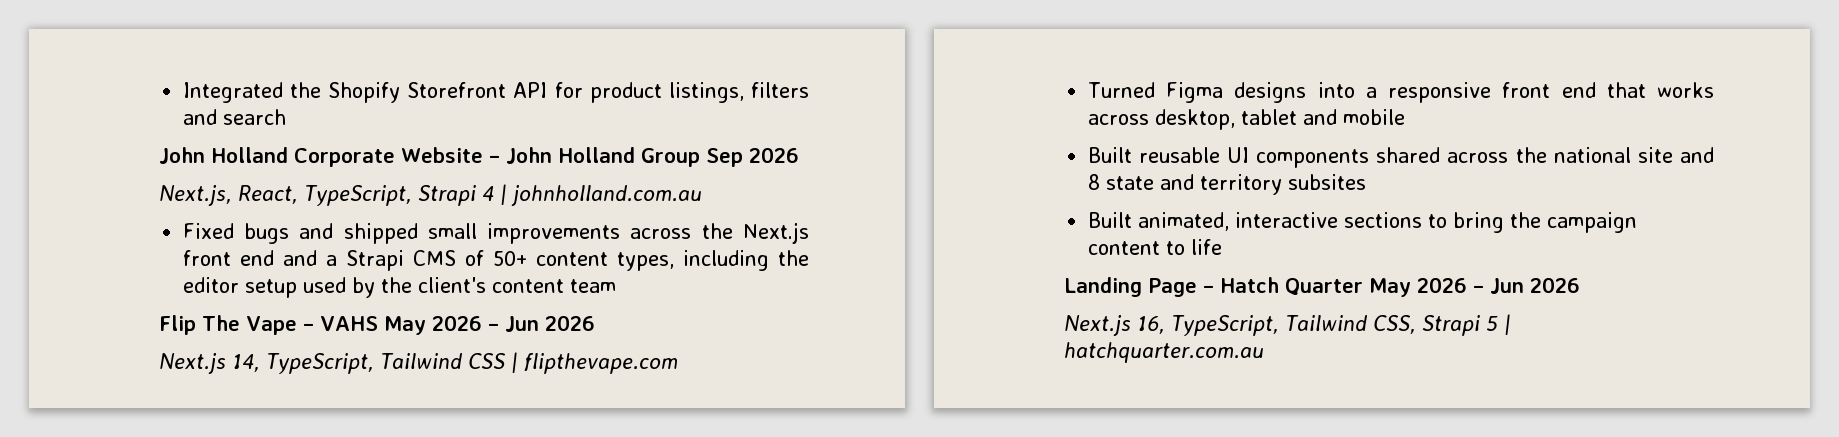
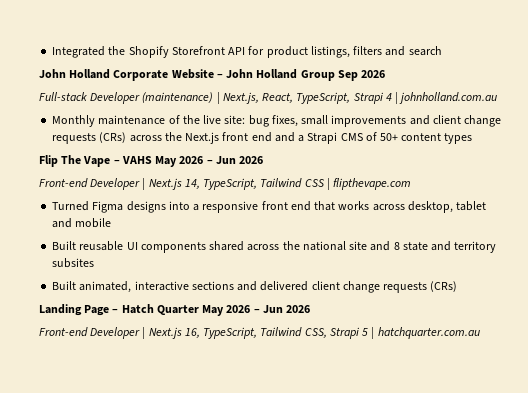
- Next.js, React, TypeScript, Strapi 4 | johnholland.com.au
+ Full-stack Developer (maintenance) | Next.js, React, TypeScript, Strapi 4 | johnholland.com.au
- Fixed bugs and shipped small improvements across the Next.js front end and a Strapi CMS of 50+ content types, including the editor setup used by the client's content team
+ Monthly maintenance of the live site: bug fixes, small improvements and client change requests (CRs) across the Next.js front end and a Strapi CMS of 50+ content types
- Next.js 14, TypeScript, Tailwind CSS | flipthevape.com
+ Front-end Developer | Next.js 14, TypeScript, Tailwind CSS | flipthevape.com
- Built animated, interactive sections to bring the campaign content to life
+ Built animated, interactive sections and delivered client change requests (CRs)
- Next.js 16, TypeScript, Tailwind CSS, Strapi 5 | hatchquarter.com.au
+ Front-end Developer | Next.js 16, TypeScript, Tailwind CSS, Strapi 5 | hatchquarter.com.au

